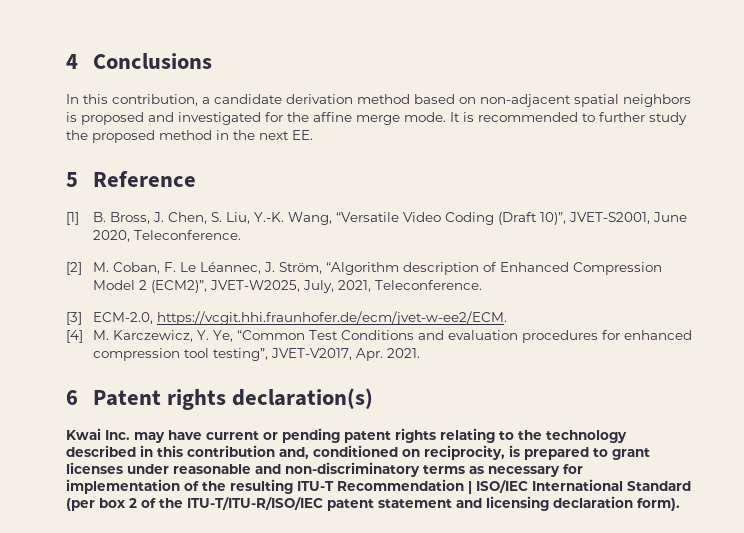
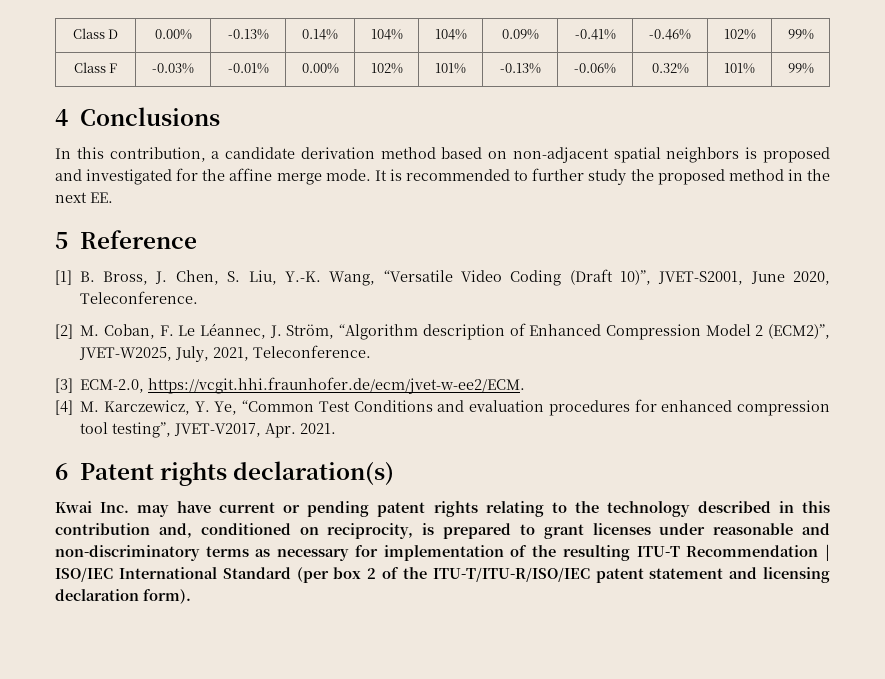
+ Class D | 0.00% | -0.13% | 0.14% | 104% | 104% | 0.09% | -0.41% | -0.46% | 102% | 99%
+ Class F | -0.03% | -0.01% | 0.00% | 102% | 101% | -0.13% | -0.06% | 0.32% | 101% | 99%

